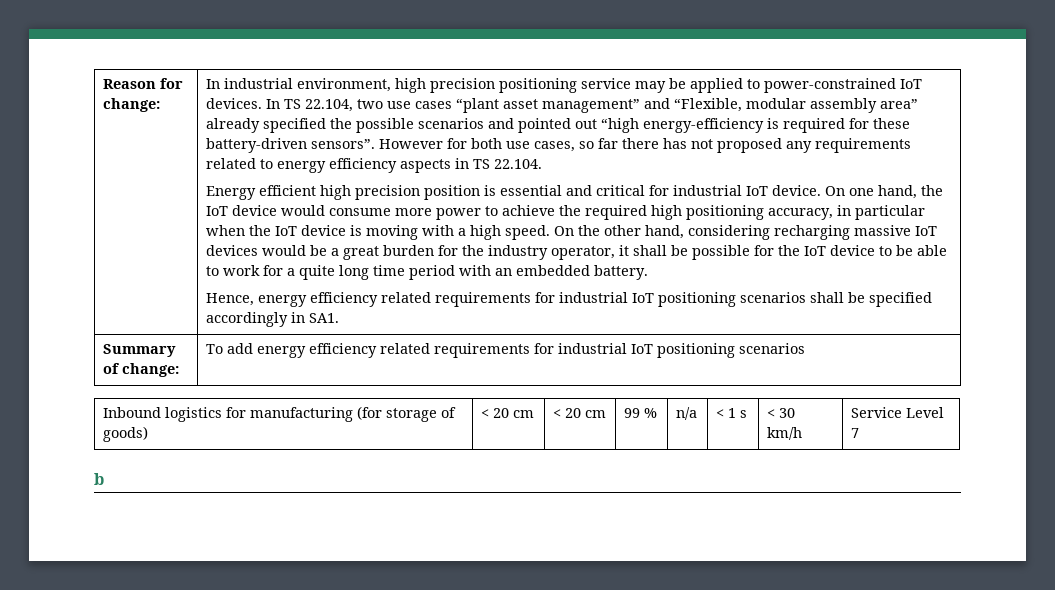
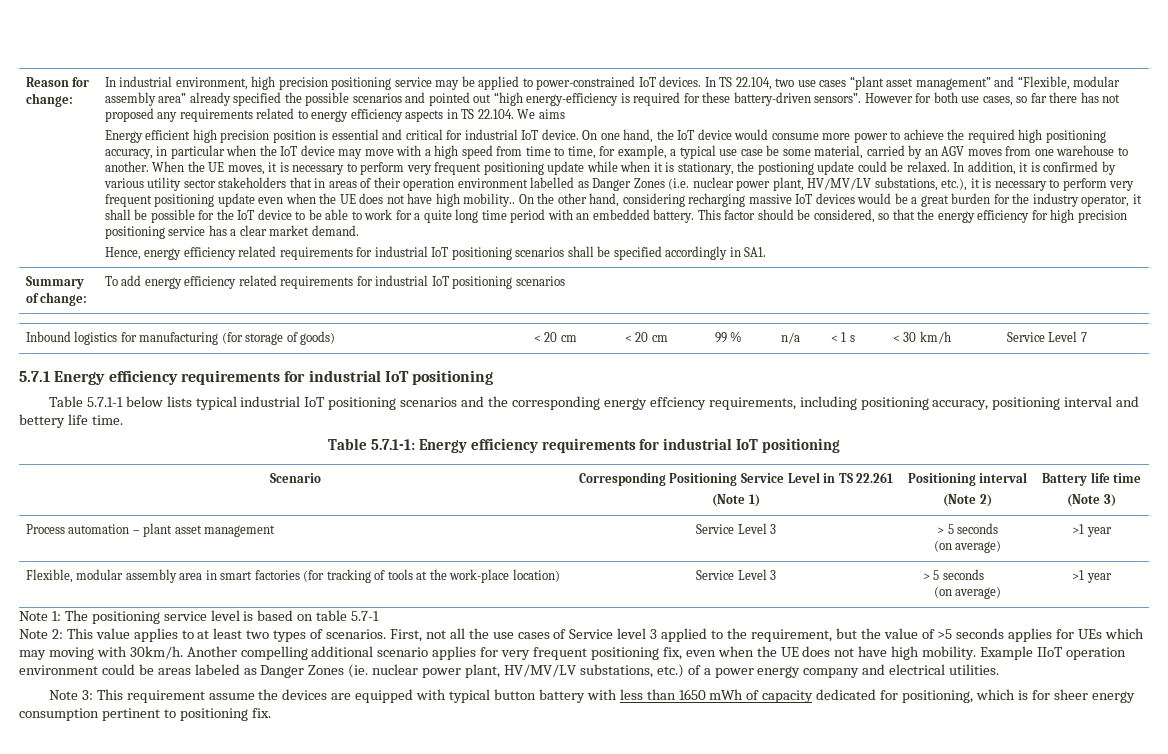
- However for both use cases, so far there has not proposed any requirements related to energy efficiency aspects in TS 22.104.
+ However for both use cases, so far there has not proposed any requirements related to energy efficiency aspects in TS 22.104. We aims
- On one hand, the IoT device would consume more power to achieve the required high positioning accuracy, in particular when the IoT device is moving with a high speed.
+ On one hand, the IoT device would consume more power to achieve the required high positioning accuracy, in particular when the IoT device may move with a high speed from time to time, for example, a typical use case be some material, carried by an AGV moves from one warehouse to another. When the UE moves, it is necessary to perform very frequent positioning update while when it is stationary, the postioning update could be relaxed. In addition, it is confirmed by various utility sector stakeholders that in areas of their operation environment labelled as Danger Zones (i.e. nuclear power plant, HV/MV/LV substations, etc.), it is necessary to perform very frequent positioning update even when the UE does not have high mobility..
+ This factor should be considered, so that the energy efficiency for high precision positioning service has a clear market demand.
- b
+ 5.7.1 Energy efficiency requirements for industrial IoT positioning
+ Table 5.7.1-1 below lists typical industrial IoT positioning scenarios and the corresponding energy effciency requirements, including positioning accuracy, positioning interval and bettery life time.
+ Table 5.7.1-1: Energy efficiency requirements for industrial IoT positioning
+ Scenario | Corresponding Positioning Service Level in TS 22.261
+ (Note 1) | Positioning interval
+ (Note 2) | Battery life time
+ (Note 3)
+ Process automation – plant asset management | Service Level 3 | > 5 seconds
+ (on average) | >1 year
+ Flexible, modular assembly area in smart factories (for tracking of tools at the work-place location) | Service Level 3 | > 5 seconds
+ (on average) | >1 year
+ Note 1: The positioning service level is based on table 5.7-1
+ Note 2: This value applies to at least two types of scenarios. First, not all the use cases of Service level 3 applied to the requirement, but the value of >5 seconds applies for UEs which may moving with 30km/h. Another compelling additional scenario applies for very frequent positioning fix, even when the UE does not have high mobility. Example IIoT operation environment could be areas labeled as Danger Zones (ie. nuclear power plant, HV/MV/LV substations, etc.) of a power energy company and electrical utilities.
+ Note 3: This requirement assume the devices are equipped with typical button battery with less than 1650 mWh of capacity dedicated for positioning, which is for sheer energy consumption pertinent to positioning fix.

